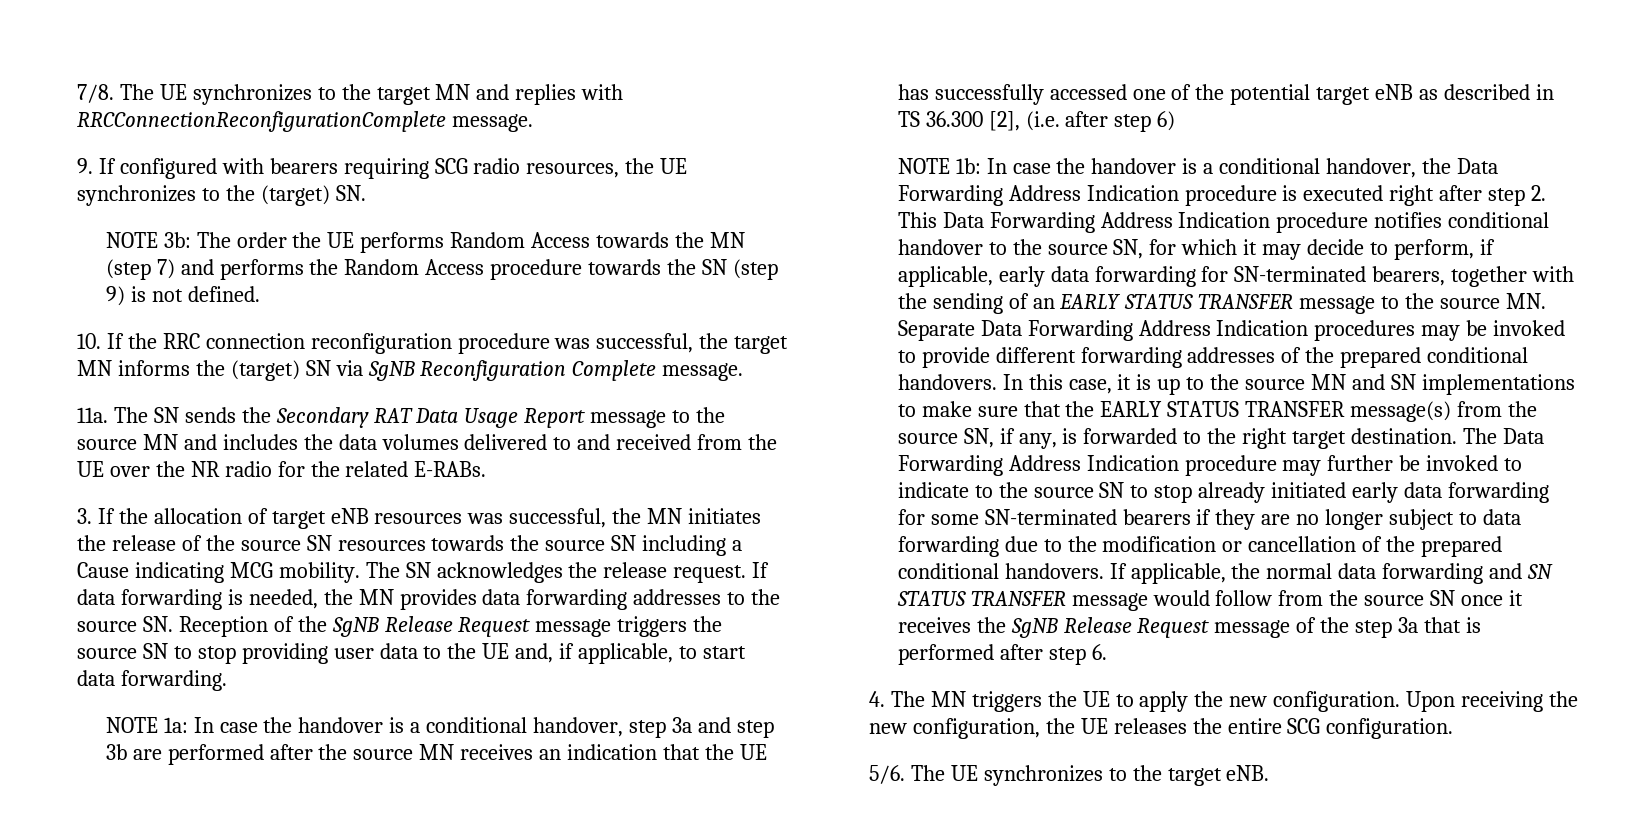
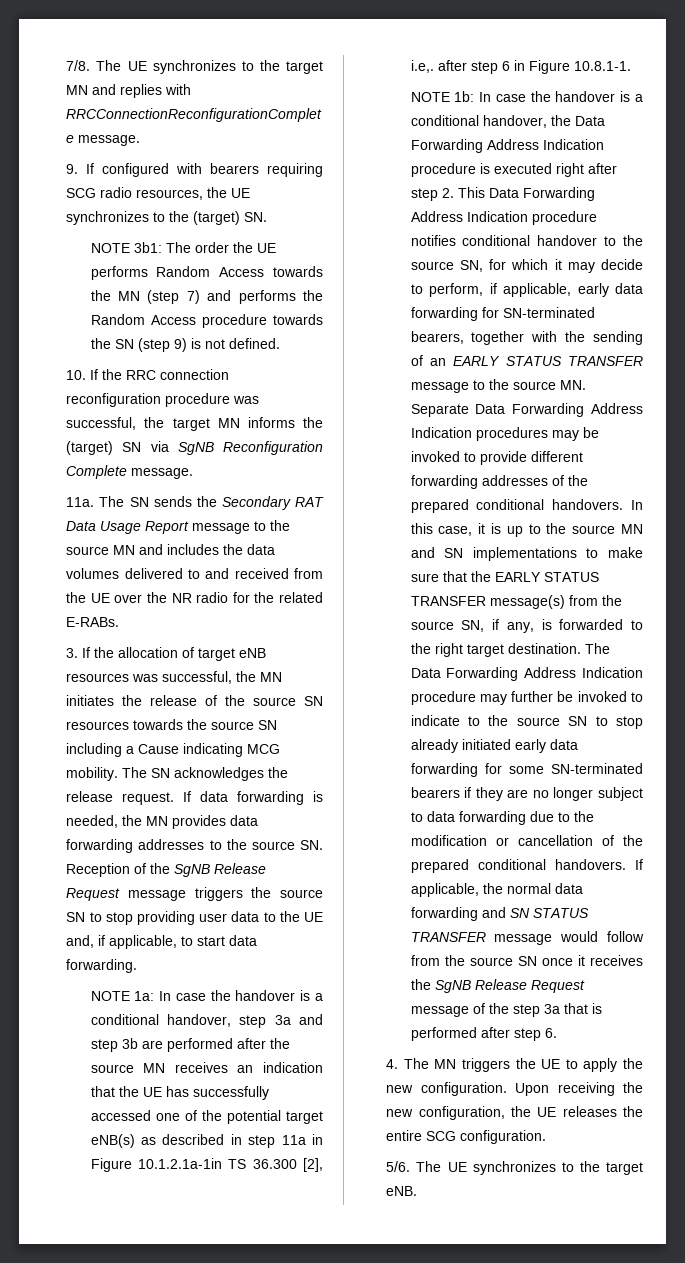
- NOTE 3b: The order the UE performs Random Access towards the MN (step 7) and performs the Random Access procedure towards the SN (step 9) is not defined.
+ NOTE 3b1: The order the UE performs Random Access towards the MN (step 7) and performs the Random Access procedure towards the SN (step 9) is not defined.
- NOTE 1a: In case the handover is a conditional handover, step 3a and step 3b are performed after the source MN receives an indication that the UE has successfully accessed one of the potential target eNB as described in TS 36.300 [2], (i.e. after step 6)
+ NOTE 1a: In case the handover is a conditional handover, step 3a and step 3b are performed after the source MN receives an indication that the UE has successfully accessed one of the potential target eNB(s) as described in step 11a in Figure 10.1.2.1a-1in TS 36.300 [2], i.e,. after step 6 in Figure 10.8.1-1.

